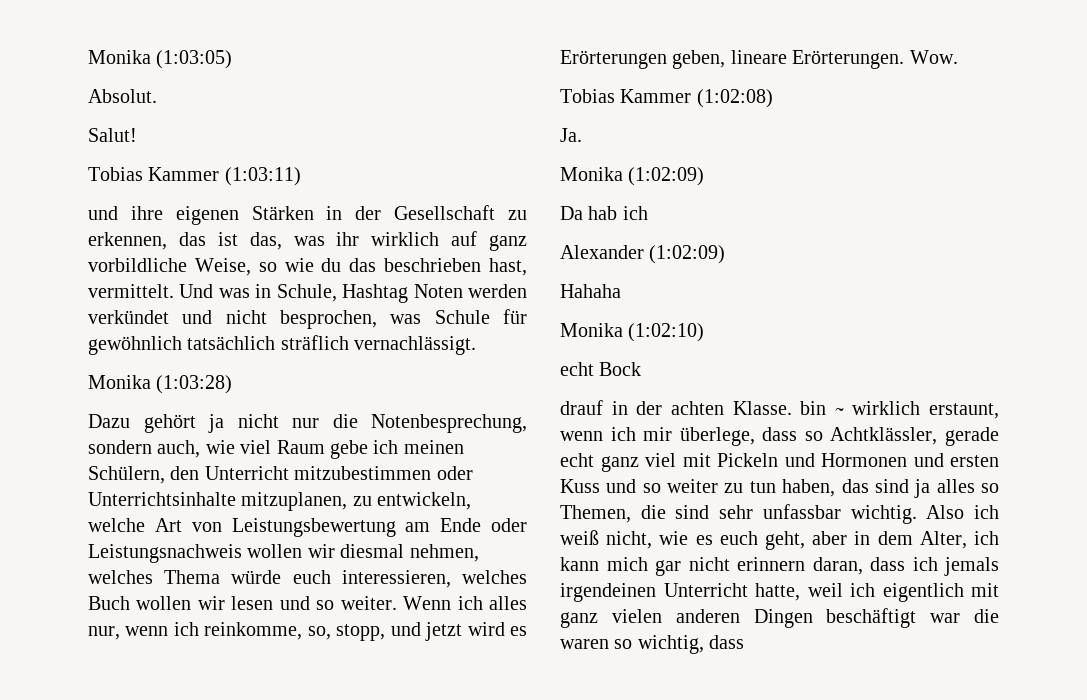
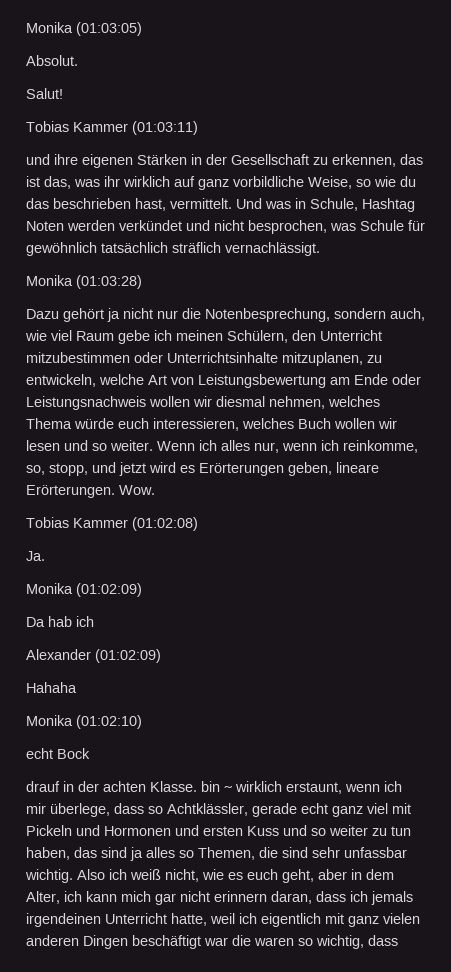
- Monika (1:03:05)
+ Monika (01:03:05)
- Tobias Kammer (1:03:11)
+ Tobias Kammer (01:03:11)
- Monika (1:03:28)
+ Monika (01:03:28)
- Tobias Kammer (1:02:08)
+ Tobias Kammer (01:02:08)
- Monika (1:02:09)
+ Monika (01:02:09)
- Alexander (1:02:09)
+ Alexander (01:02:09)
- Monika (1:02:10)
+ Monika (01:02:10)

